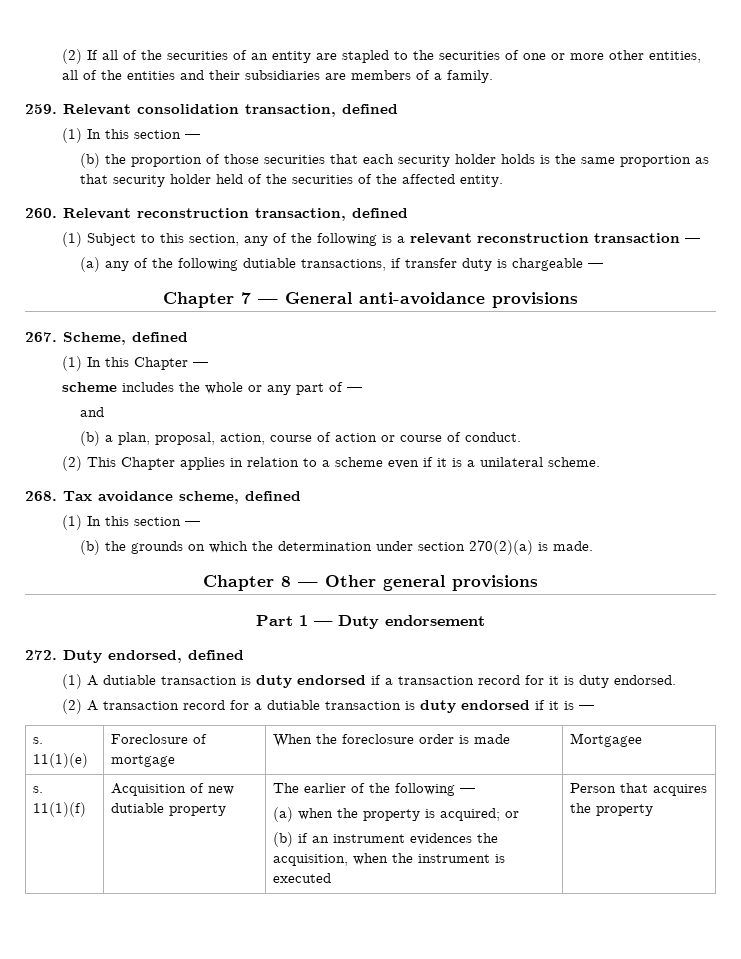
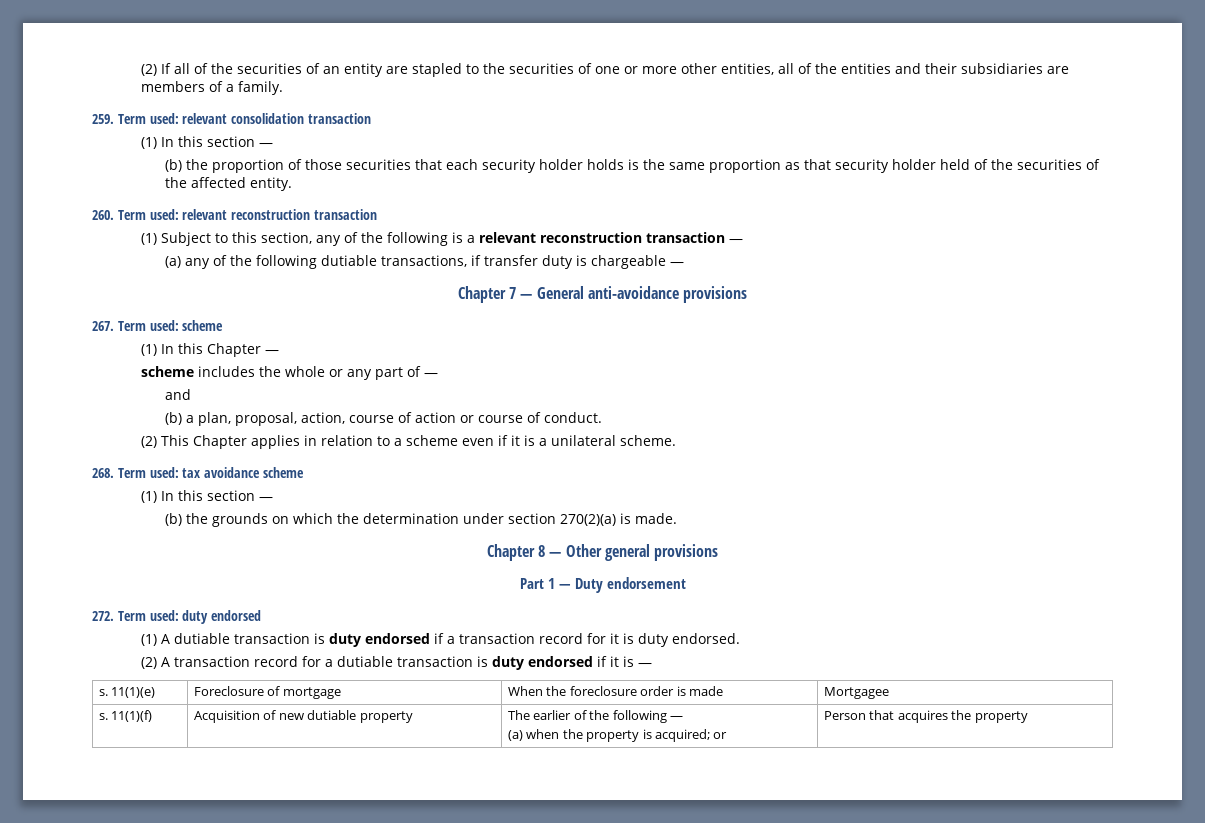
- 259. Relevant consolidation transaction, defined
+ 259. Term used: relevant consolidation transaction
- 260. Relevant reconstruction transaction, defined
+ 260. Term used: relevant reconstruction transaction
- 267. Scheme, defined
+ 267. Term used: scheme
- 268. Tax avoidance scheme, defined
+ 268. Term used: tax avoidance scheme
- 272. Duty endorsed, defined
+ 272. Term used: duty endorsed
  s. 11(1)(f) | Acquisition of new dutiable property | The earlier of the following —
- (a) when the property is acquired; or
- (b) if an instrument evidences the acquisition, when the instrument is executed | Person that acquires the property
+ (a) when the property is acquired; or | Person that acquires the property

